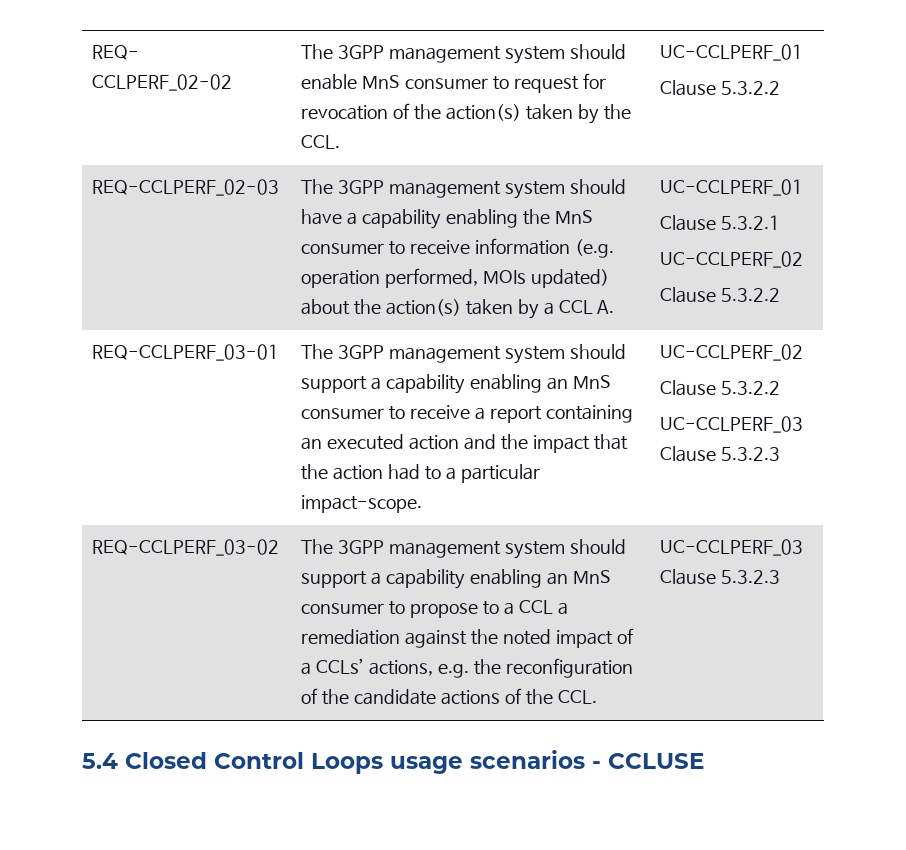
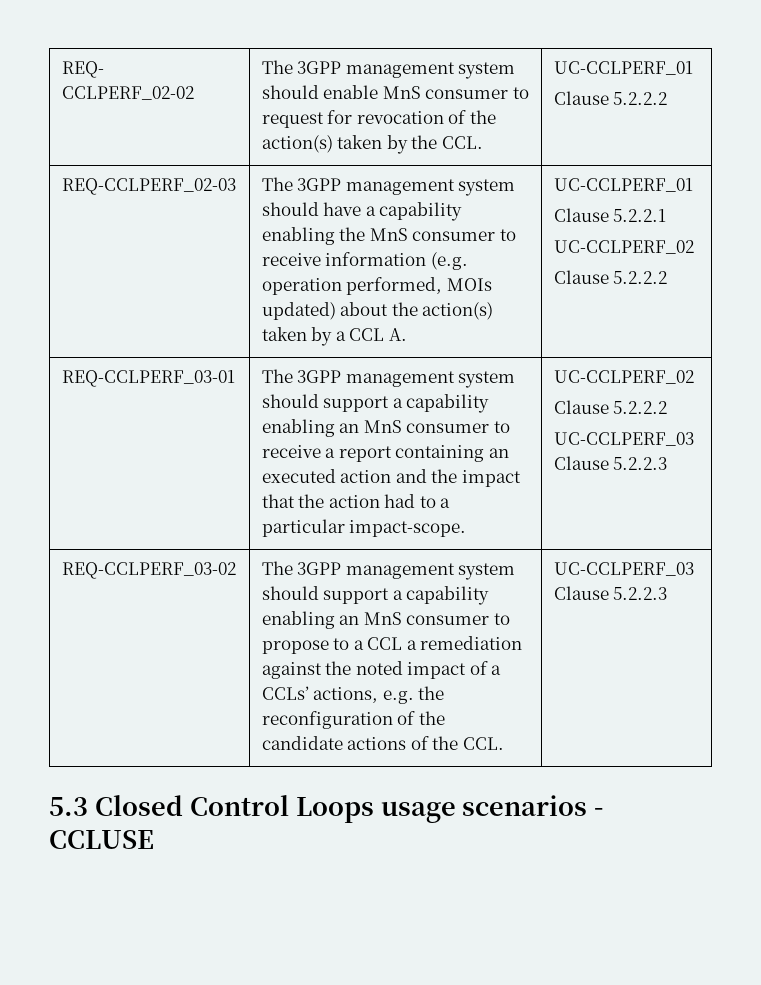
  REQ- CCLPERF_02-02 | The 3GPP management system should enable MnS consumer to request for revocation of the action(s) taken by the CCL. | UC-CCLPERF_01
- Clause 5.3.2.2
+ Clause 5.2.2.2
  REQ-CCLPERF_02-03 | The 3GPP management system should have a capability enabling the MnS consumer to receive information (e.g. operation performed, MOIs updated) about the action(s) taken by a CCL A. | UC-CCLPERF_01
- Clause 5.3.2.1
+ Clause 5.2.2.1
  UC-CCLPERF_02
- Clause 5.3.2.2
+ Clause 5.2.2.2
  REQ-CCLPERF_03-01 | The 3GPP management system should support a capability enabling an MnS consumer to receive a report containing an executed action and the impact that the action had to a particular impact-scope. | UC-CCLPERF_02
- Clause 5.3.2.2
- UC-CCLPERF_03 Clause 5.3.2.3
+ Clause 5.2.2.2
+ UC-CCLPERF_03 Clause 5.2.2.3
- The 3GPP management system should support a capability enabling an MnS consumer to propose to a CCL a remediation against the noted impact of a CCLs’ actions, e.g. the reconfiguration of the candidate actions of the CCL. | UC-CCLPERF_03 Clause 5.3.2.3
- 5.4 Closed Control Loops usage scenarios - CCLUSE
+ The 3GPP management system should support a capability enabling an MnS consumer to propose to a CCL a remediation against the noted impact of a CCLs’ actions, e.g. the reconfiguration of the candidate actions of the CCL. | UC-CCLPERF_03 Clause 5.2.2.3
+ 5.3 Closed Control Loops usage scenarios - CCLUSE

